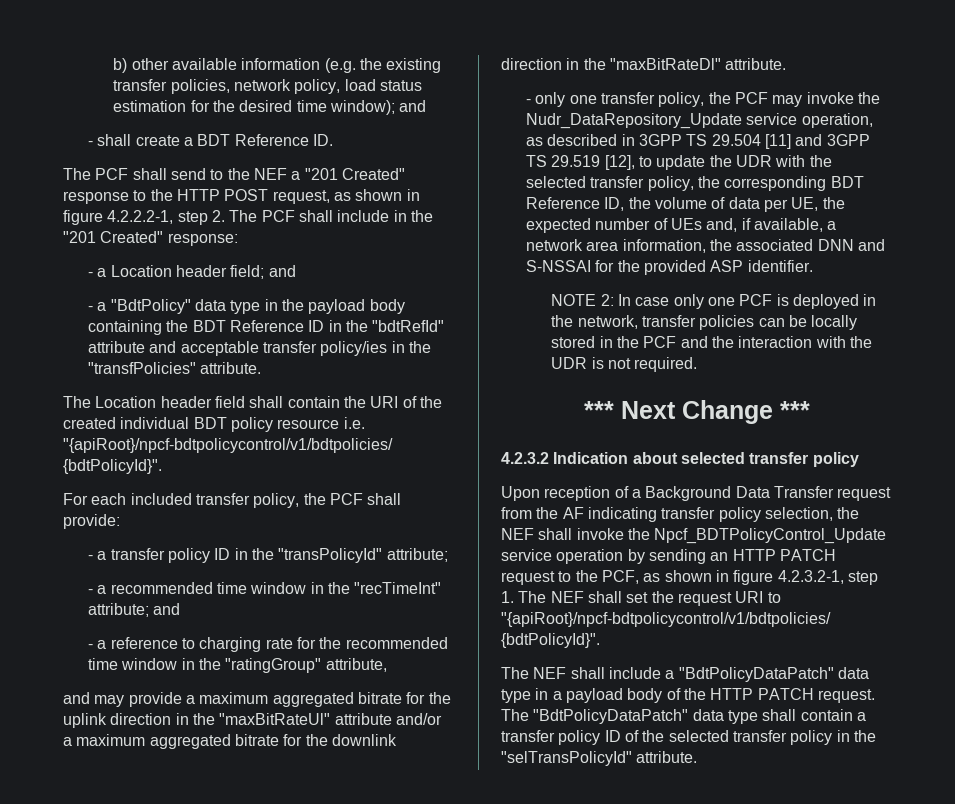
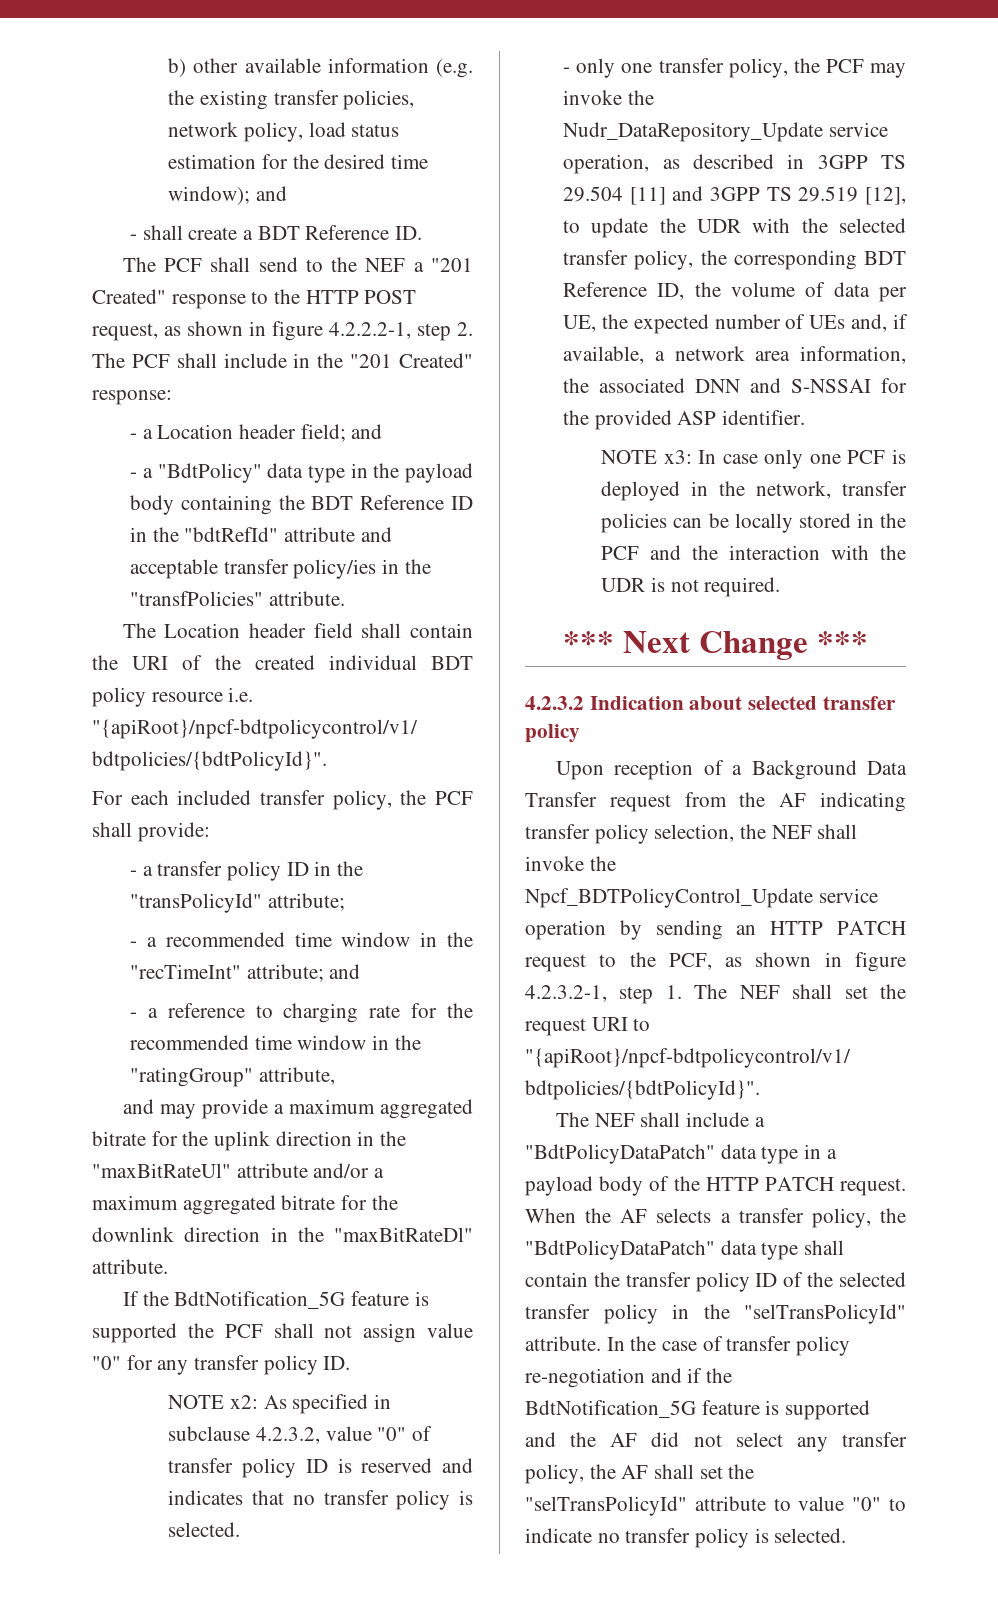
+ If the BdtNotification_5G feature is supported the PCF shall not assign value "0" for any transfer policy ID.
+ NOTE x2: As specified in subclause 4.2.3.2, value "0" of transfer policy ID is reserved and indicates that no transfer policy is selected.
- NOTE 2: In case only one PCF is deployed in the network, transfer policies can be locally stored in the PCF and the interaction with the UDR is not required.
+ NOTE x3: In case only one PCF is deployed in the network, transfer policies can be locally stored in the PCF and the interaction with the UDR is not required.
- The "BdtPolicyDataPatch" data type shall contain a transfer policy ID of the selected transfer policy in the "selTransPolicyId" attribute.
+ When the AF selects a transfer policy, the "BdtPolicyDataPatch" data type shall contain the transfer policy ID of the selected transfer policy in the "selTransPolicyId" attribute.
+ In the case of transfer policy re-negotiation and if the BdtNotification_5G feature is supported and the AF did not select any transfer policy, the AF shall set the "selTransPolicyId" attribute to value "0" to indicate no transfer policy is selected.

